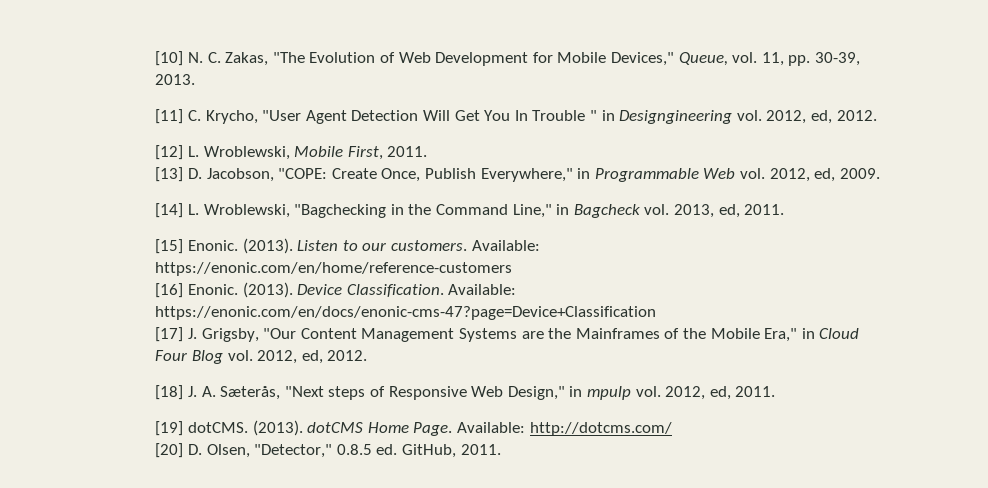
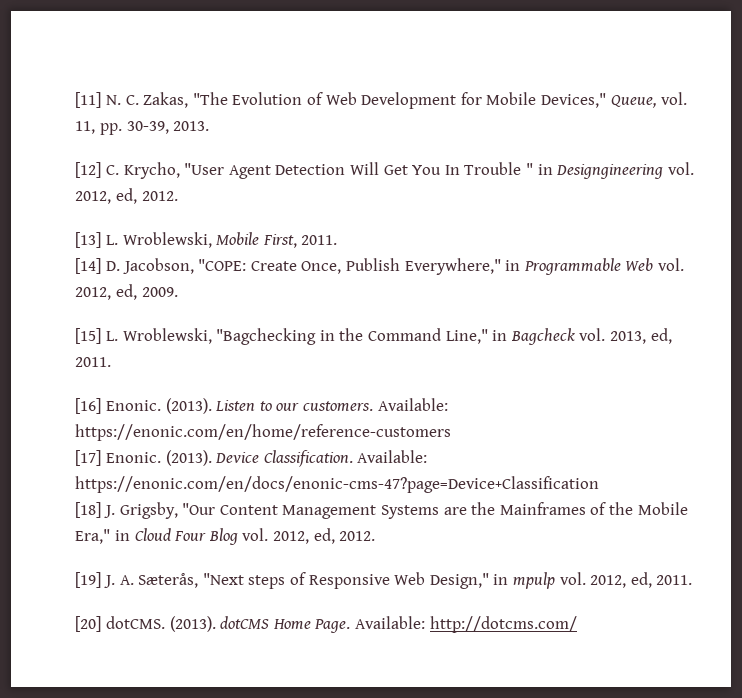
- [10] N. C. Zakas, "The Evolution of Web Development for Mobile Devices," Queue, vol. 11, pp. 30-39, 2013.
+ [11] N. C. Zakas, "The Evolution of Web Development for Mobile Devices," Queue, vol. 11, pp. 30-39, 2013.
- [11] C. Krycho, "User Agent Detection Will Get You In Trouble " in Designgineering vol. 2012, ed, 2012.
+ [12] C. Krycho, "User Agent Detection Will Get You In Trouble " in Designgineering vol. 2012, ed, 2012.
- [12] L. Wroblewski, Mobile First, 2011.
+ [13] L. Wroblewski, Mobile First, 2011.
- [13] D. Jacobson, "COPE: Create Once, Publish Everywhere," in Programmable Web vol. 2012, ed, 2009.
+ [14] D. Jacobson, "COPE: Create Once, Publish Everywhere," in Programmable Web vol. 2012, ed, 2009.
- [14] L. Wroblewski, "Bagchecking in the Command Line," in Bagcheck vol. 2013, ed, 2011.
+ [15] L. Wroblewski, "Bagchecking in the Command Line," in Bagcheck vol. 2013, ed, 2011.
- [15] Enonic.
+ [16] Enonic.
- [16] Enonic.
+ [17] Enonic.
- [17] J. Grigsby, "Our Content Management Systems are the Mainframes of the Mobile Era," in Cloud Four Blog vol. 2012, ed, 2012.
+ [18] J. Grigsby, "Our Content Management Systems are the Mainframes of the Mobile Era," in Cloud Four Blog vol. 2012, ed, 2012.
- [18] J. A. Sæterås, "Next steps of Responsive Web Design," in mpulp vol. 2012, ed, 2011.
+ [19] J. A. Sæterås, "Next steps of Responsive Web Design," in mpulp vol. 2012, ed, 2011.
- [19] dotCMS.
+ [20] dotCMS.
- [20] D. Olsen, "Detector," 0.8.5 ed. GitHub, 2011.

